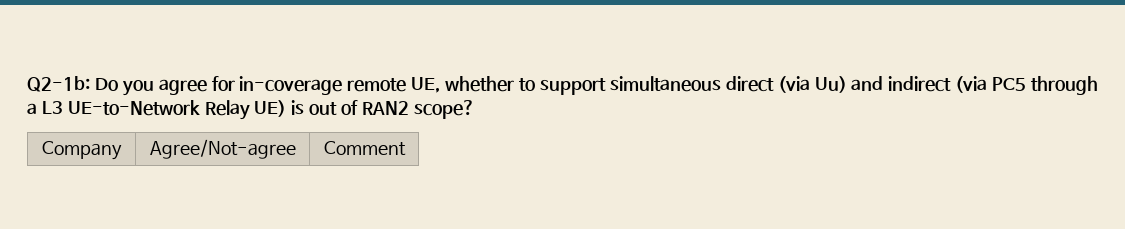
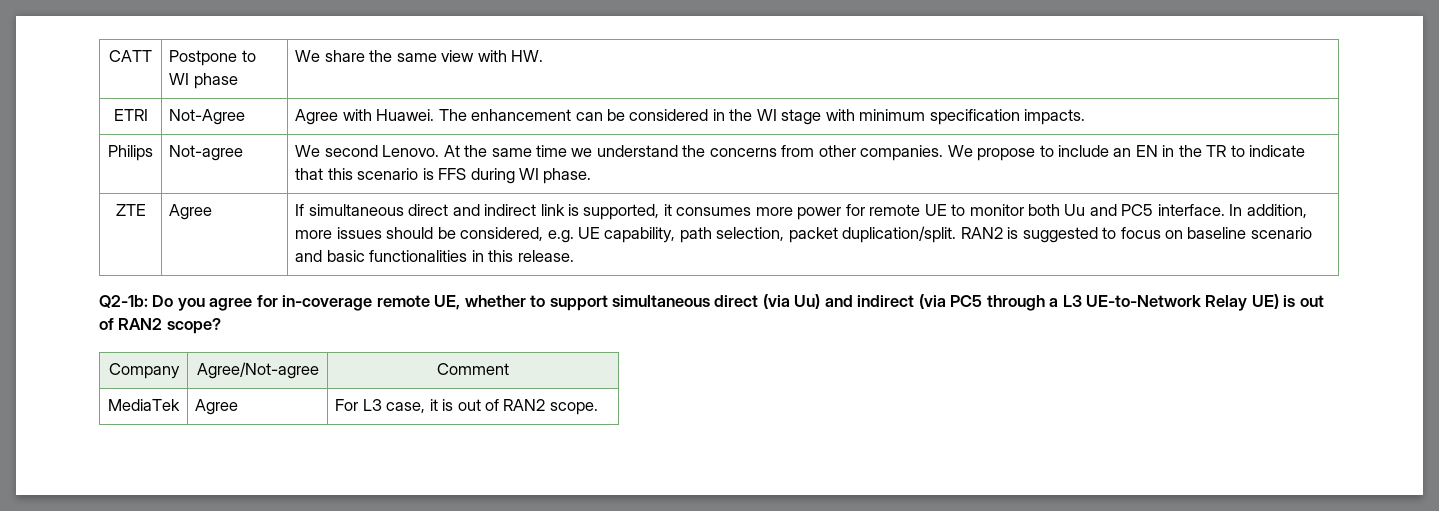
+ CATT | Postpone to WI phase | We share the same view with HW.
+ ETRI | Not-Agree | Agree with Huawei. The enhancement can be considered in the WI stage with minimum specification impacts.
+ Philips | Not-agree | We second Lenovo. At the same time we understand the concerns from other companies. We propose to include an EN in the TR to indicate that this scenario is FFS during WI phase.
+ ZTE | Agree | If simultaneous direct and indirect link is supported, it consumes more power for remote UE to monitor both Uu and PC5 interface. In addition, more issues should be considered, e.g. UE capability, path selection, packet duplication/split. RAN2 is suggested to focus on baseline scenario and basic functionalities in this release.
+ MediaTek | Agree | For L3 case, it is out of RAN2 scope.

